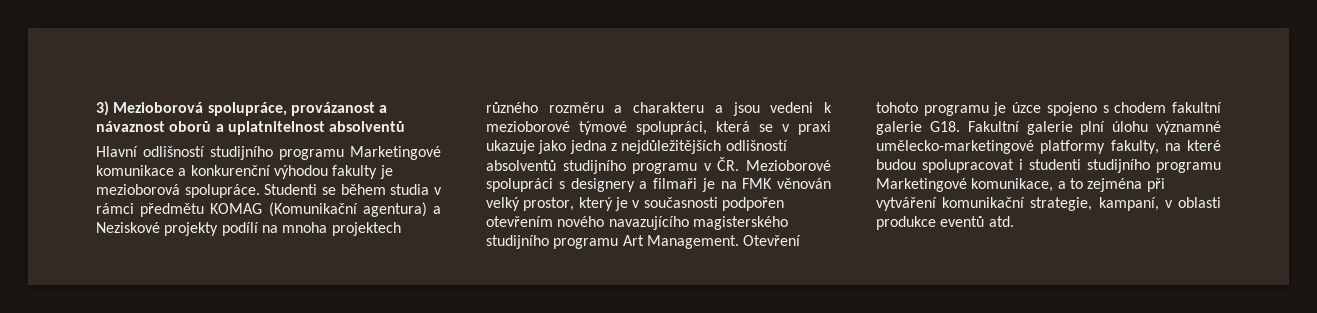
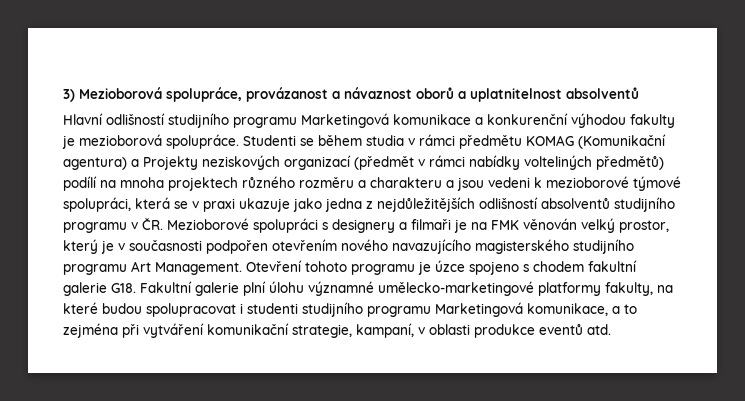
- Hlavní odlišností studijního programu Marketingové komunikace a konkurenční výhodou fakulty je mezioborová spolupráce.
+ Hlavní odlišností studijního programu Marketingová komunikace a konkurenční výhodou fakulty je mezioborová spolupráce.
- Studenti se během studia v rámci předmětu KOMAG (Komunikační agentura) a Neziskové projekty podílí na mnoha projektech různého rozměru a charakteru a jsou vedeni k mezioborové týmové spolupráci, která se v praxi ukazuje jako jedna z nejdůležitějších odlišností absolventů studijního programu v ČR. Mezioborové spolupráci s designery a filmaři je na FMK věnován velký prostor, který je v současnosti podpořen otevřením nového navazujícího magisterského studijního programu Art Management.
+ Studenti se během studia v rámci předmětu KOMAG (Komunikační agentura) a Projekty neziskových organizací (předmět v rámci nabídky volteliných předmětů) podílí na mnoha projektech různého rozměru a charakteru a jsou vedeni k mezioborové týmové spolupráci, která se v praxi ukazuje jako jedna z nejdůležitějších odlišností absolventů studijního programu v ČR. Mezioborové spolupráci s designery a filmaři je na FMK věnován velký prostor, který je v současnosti podpořen otevřením nového navazujícího magisterského studijního programu Art Management.
- Otevření tohoto programu je úzce spojeno s chodem fakultní galerie G18. Fakultní galerie plní úlohu významné umělecko-marketingové platformy fakulty, na které budou spolupracovat i studenti studijního programu Marketingové komunikace, a to zejména při vytváření komunikační strategie, kampaní, v oblasti produkce eventů atd.
+ Otevření tohoto programu je úzce spojeno s chodem fakultní galerie G18. Fakultní galerie plní úlohu významné umělecko-marketingové platformy fakulty, na které budou spolupracovat i studenti studijního programu Marketingová komunikace, a to zejména při vytváření komunikační strategie, kampaní, v oblasti produkce eventů atd.

